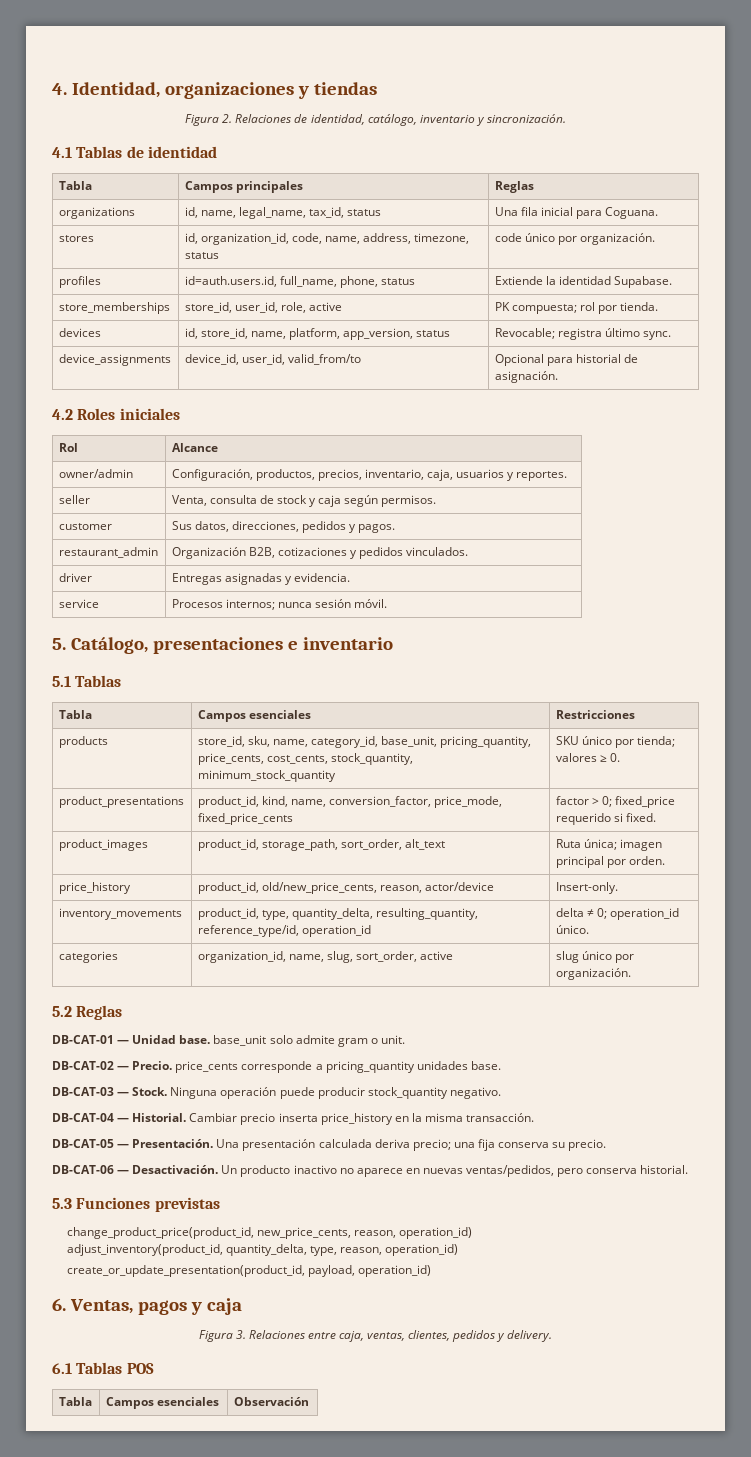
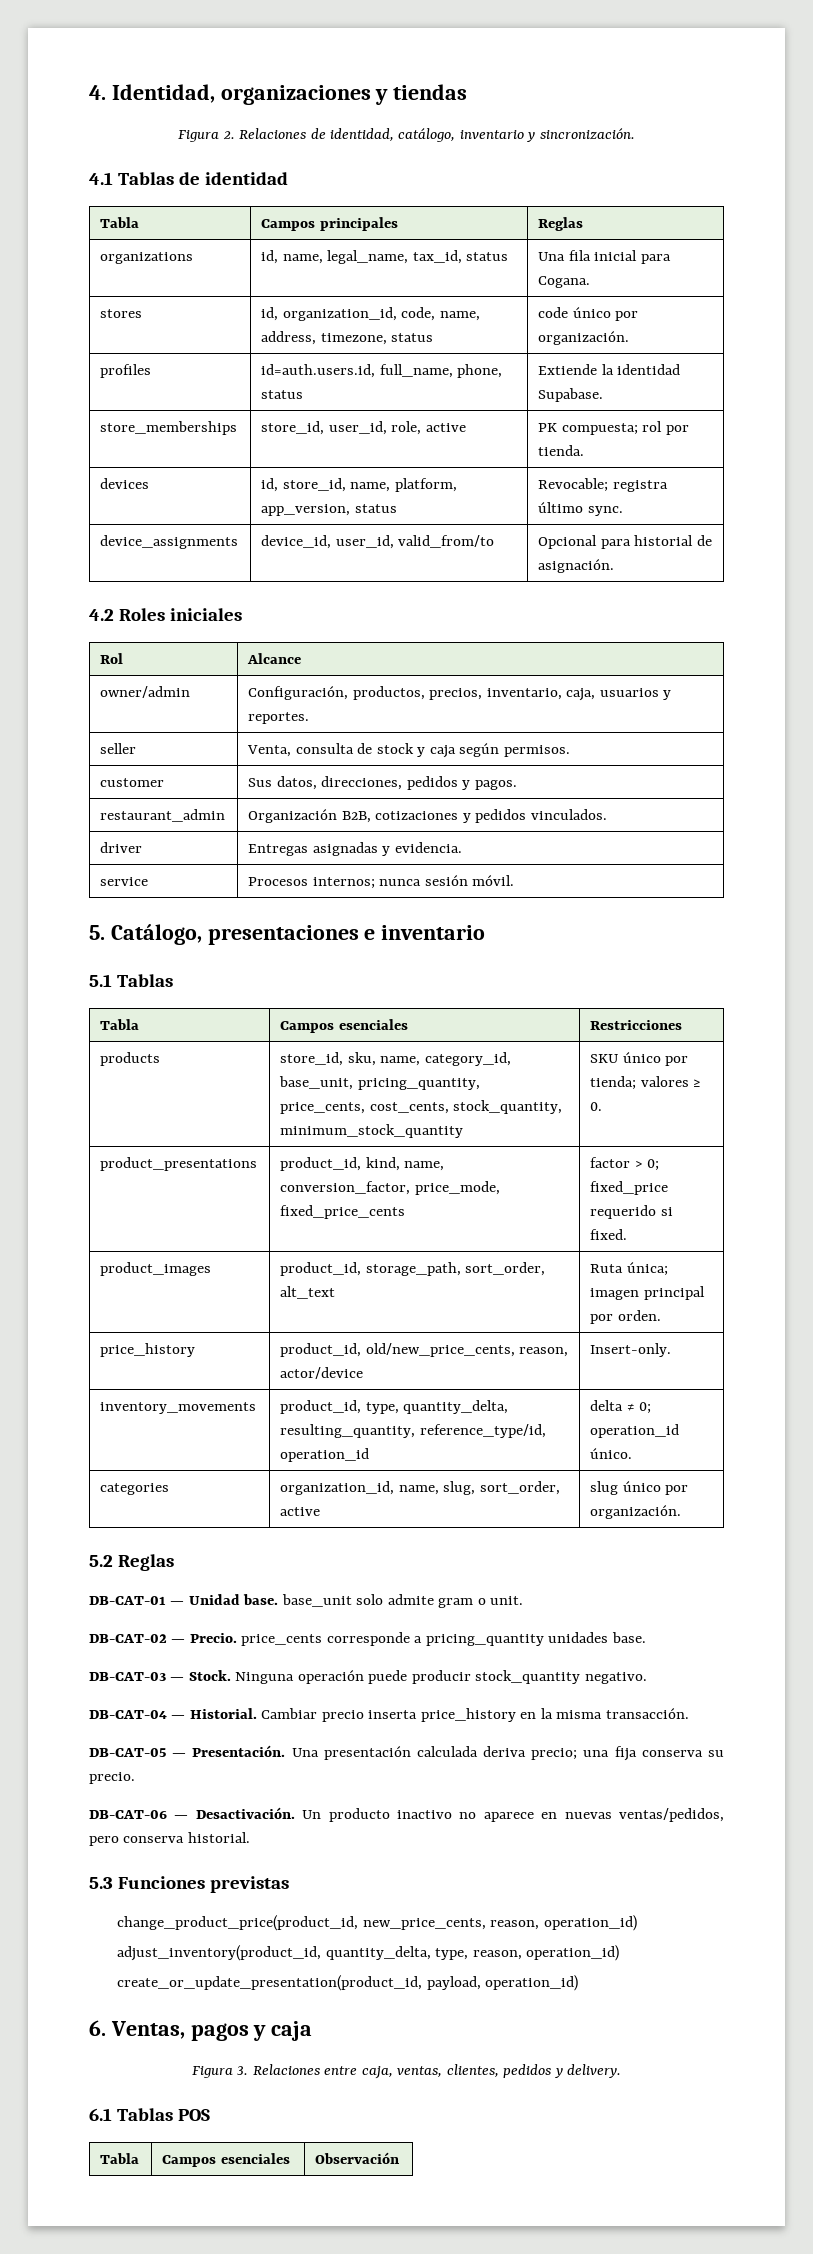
- organizations | id, name, legal_name, tax_id, status | Una fila inicial para Coguana.
+ organizations | id, name, legal_name, tax_id, status | Una fila inicial para Cogana.

